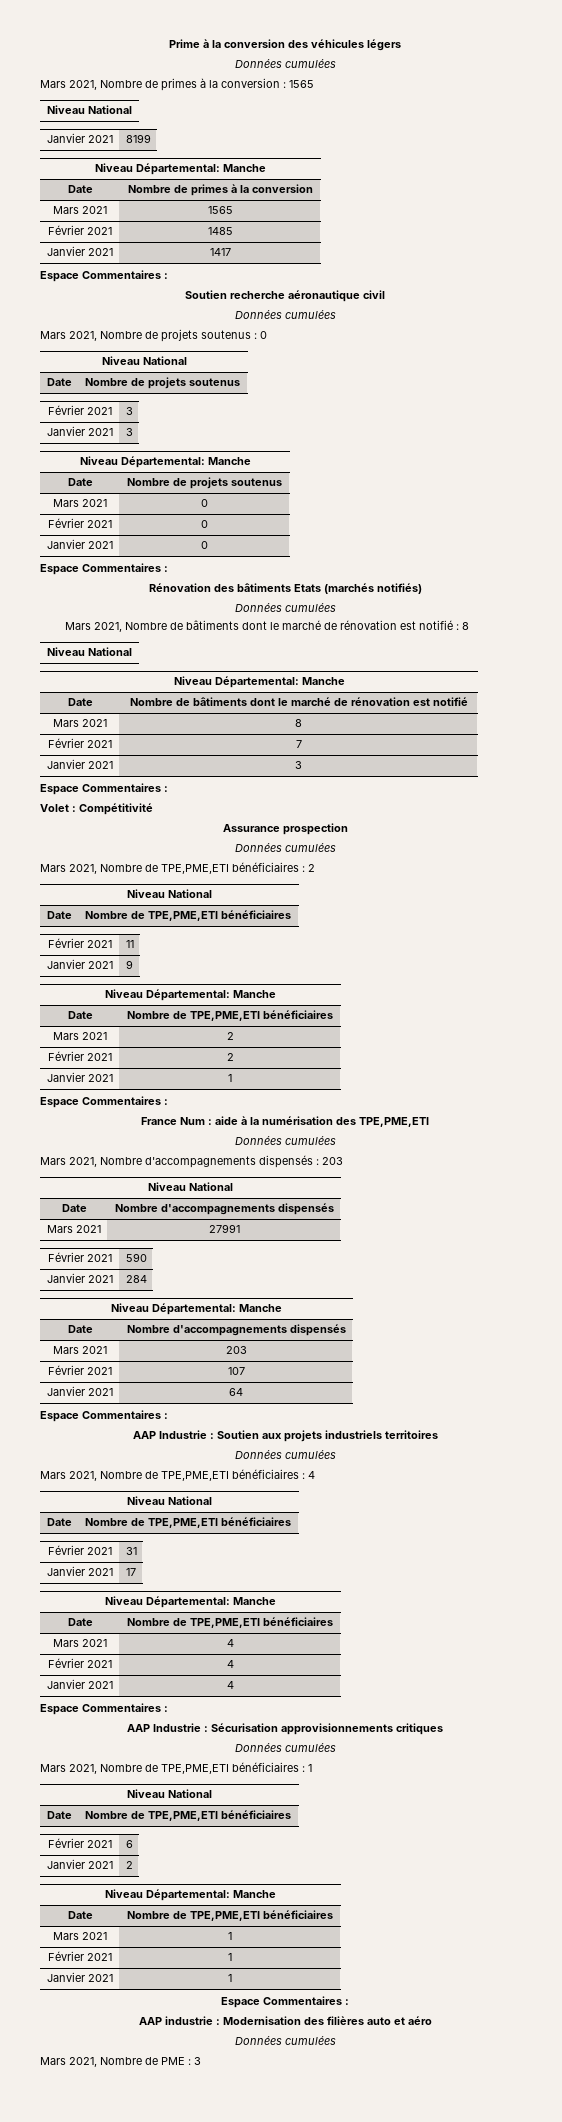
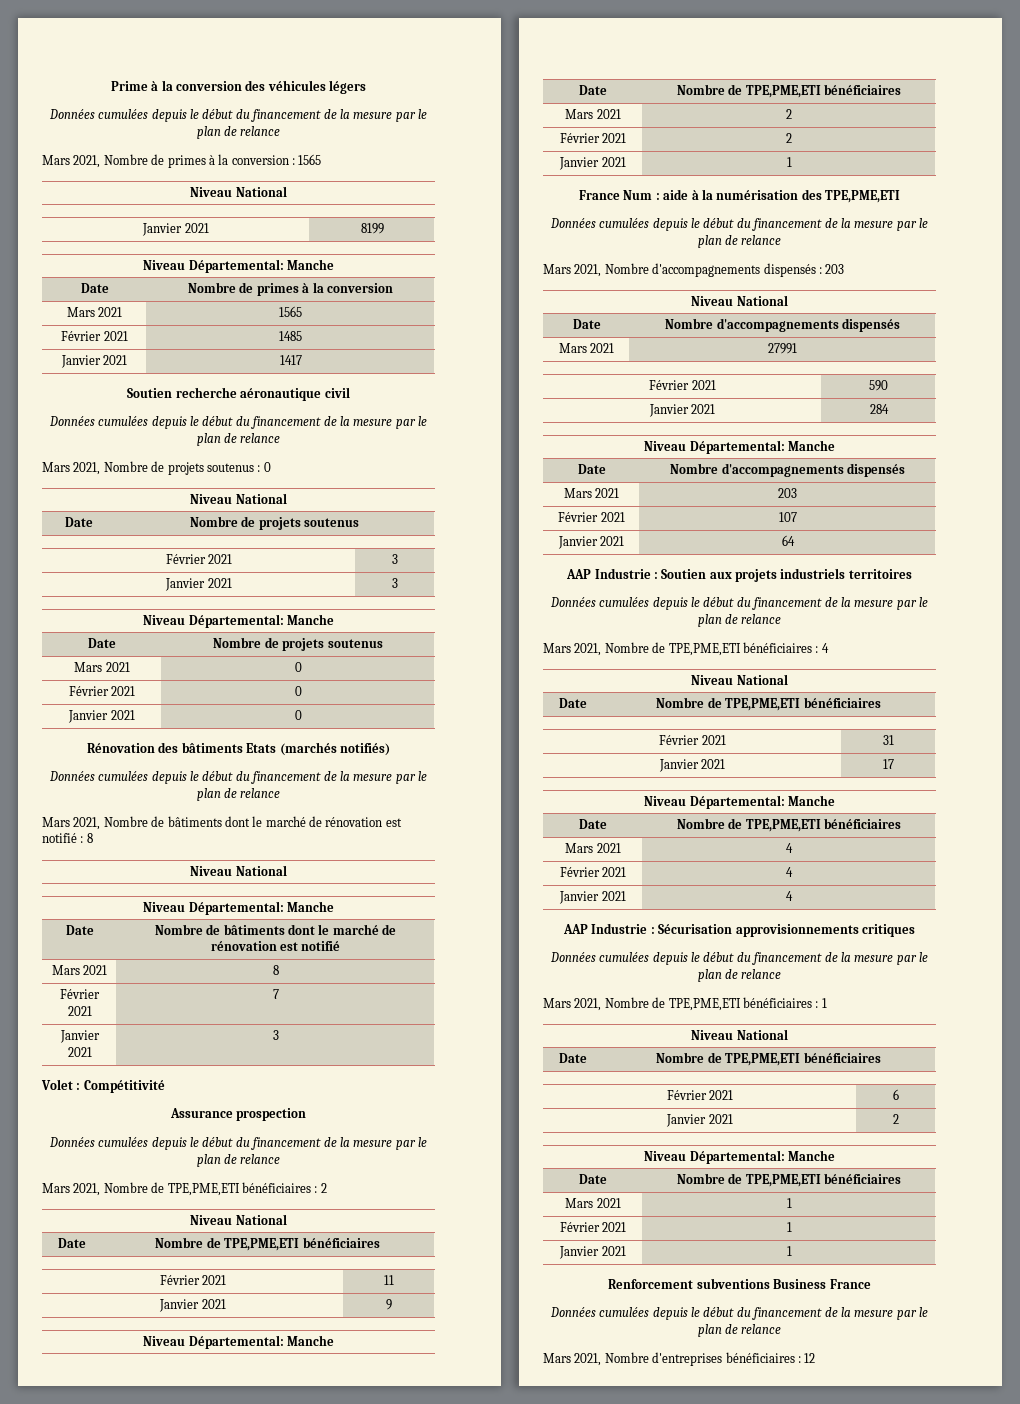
  Prime à la conversion des véhicules légers
- Données cumulées
+ Données cumulées depuis le début du financement de la mesure par le plan de relance
  Janvier 2021 | 1417
- Espace Commentaires :
  Soutien recherche aéronautique civil
- Données cumulées
+ Données cumulées depuis le début du financement de la mesure par le plan de relance
  Janvier 2021 | 0
- Espace Commentaires :
  Rénovation des bâtiments Etats (marchés notifiés)
- Données cumulées
+ Données cumulées depuis le début du financement de la mesure par le plan de relance
  Février 2021 | 7
  Janvier 2021 | 3
- Espace Commentaires :
  Assurance prospection
- Données cumulées
+ Données cumulées depuis le début du financement de la mesure par le plan de relance
  Février 2021 | 2
  Janvier 2021 | 1
- Espace Commentaires :
  France Num : aide à la numérisation des TPE,PME,ETI
- Données cumulées
+ Données cumulées depuis le début du financement de la mesure par le plan de relance
  Janvier 2021 | 64
- Espace Commentaires :
  AAP Industrie : Soutien aux projets industriels territoires
- Données cumulées
+ Données cumulées depuis le début du financement de la mesure par le plan de relance
  Janvier 2021 | 4
- Espace Commentaires :
  AAP Industrie : Sécurisation approvisionnements critiques
- Données cumulées
+ Données cumulées depuis le début du financement de la mesure par le plan de relance
  Février 2021 | 1
  Janvier 2021 | 1
- Espace Commentaires :
- AAP industrie : Modernisation des filières auto et aéro
- Données cumulées
- Mars 2021, Nombre de PME : 3
+ Renforcement subventions Business France
+ Données cumulées depuis le début du financement de la mesure par le plan de relance
+ Mars 2021, Nombre d'entreprises bénéficiaires : 12

